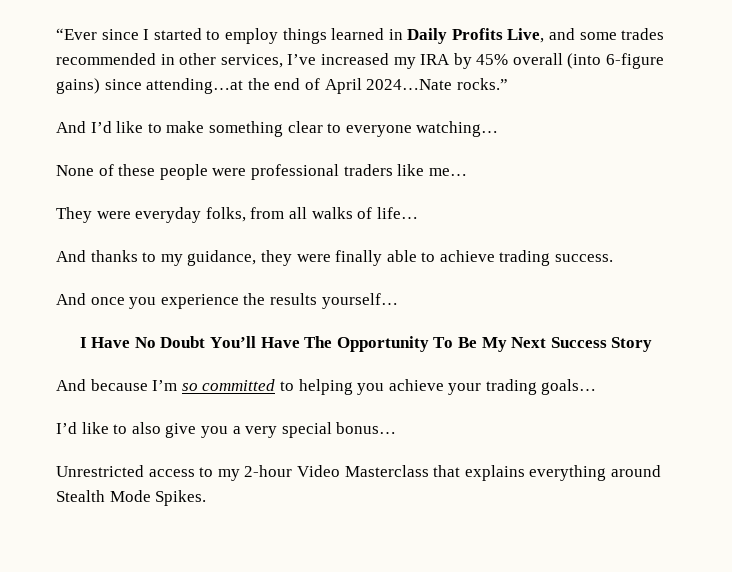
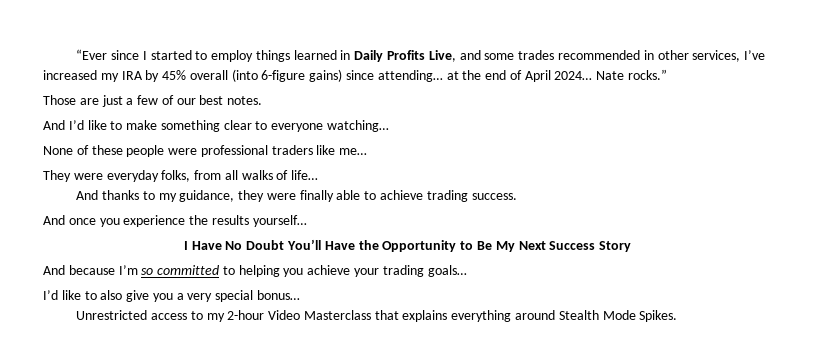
- “Ever since I started to employ things learned in Daily Profits Live, and some trades recommended in other services, I’ve increased my IRA by 45% overall (into 6-figure gains) since attending…at the end of April 2024…Nate rocks.”
+ “Ever since I started to employ things learned in Daily Profits Live, and some trades recommended in other services, I’ve increased my IRA by 45% overall (into 6-figure gains) since attending… at the end of April 2024… Nate rocks.”
+ Those are just a few of our best notes.
- I Have No Doubt You’ll Have The Opportunity To Be My Next Success Story
+ I Have No Doubt You’ll Have the Opportunity to Be My Next Success Story

